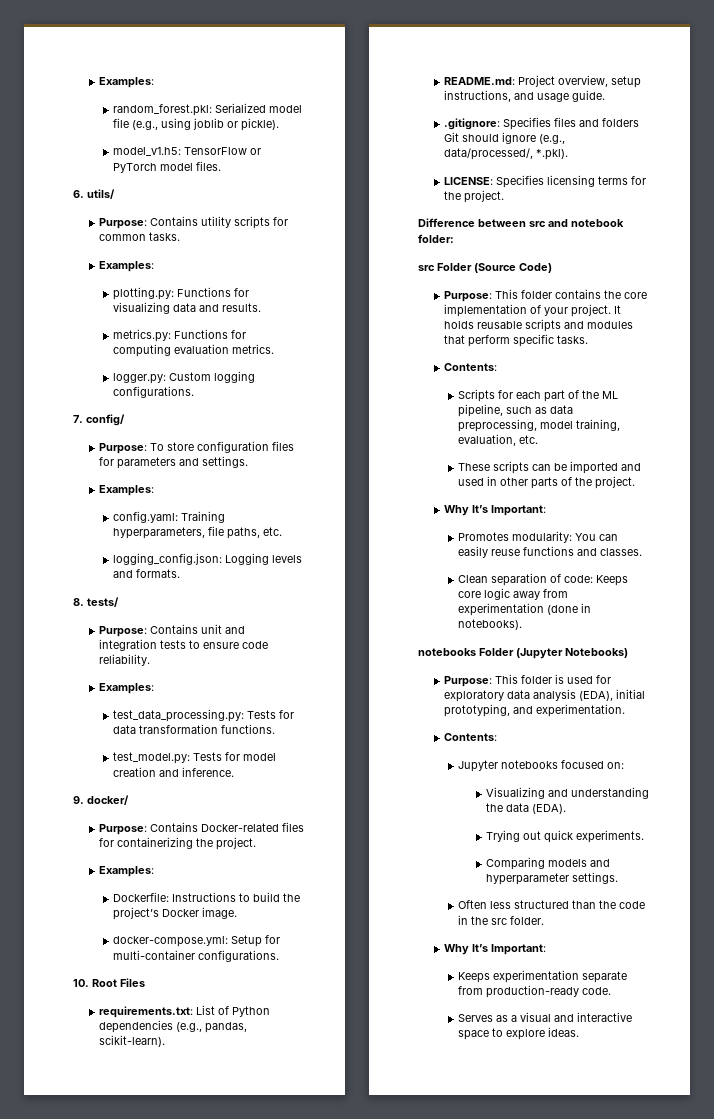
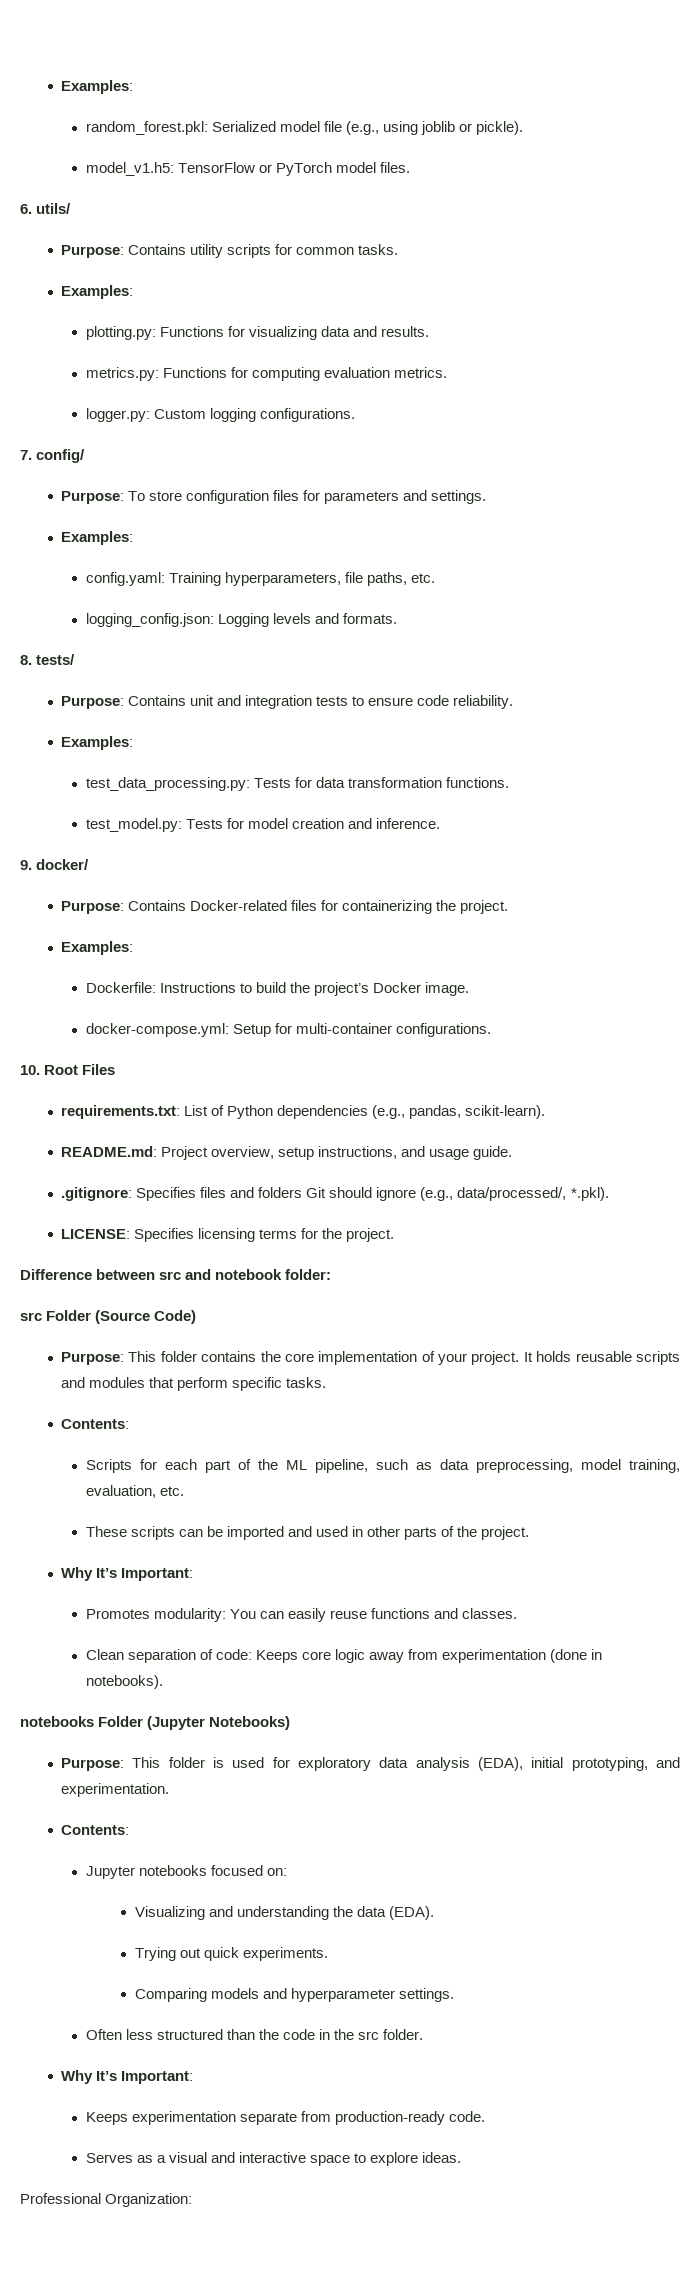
+ Professional Organization:

